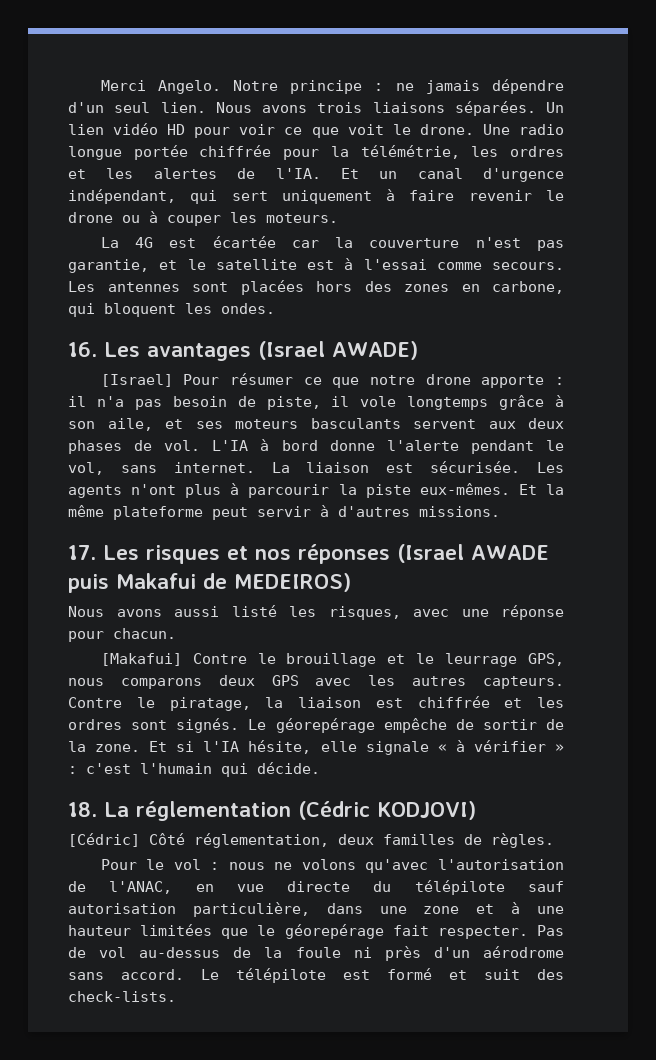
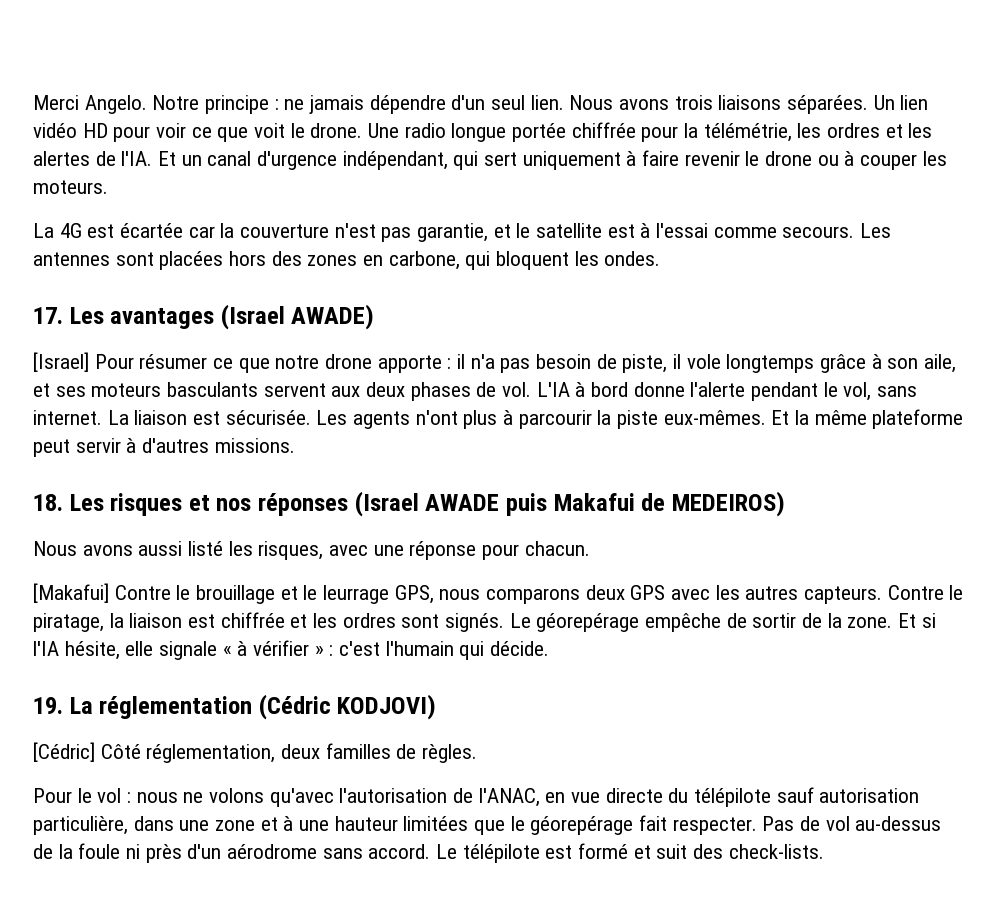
- 16. Les avantages (Israel AWADE)
+ 17. Les avantages (Israel AWADE)
- 17. Les risques et nos réponses (Israel AWADE puis Makafui de MEDEIROS)
+ 18. Les risques et nos réponses (Israel AWADE puis Makafui de MEDEIROS)
- 18. La réglementation (Cédric KODJOVI)
+ 19. La réglementation (Cédric KODJOVI)

